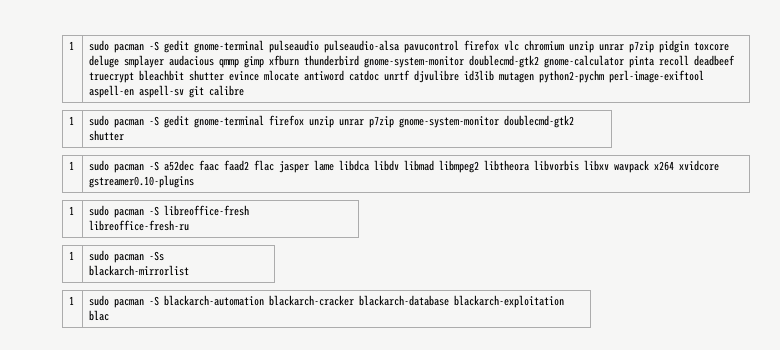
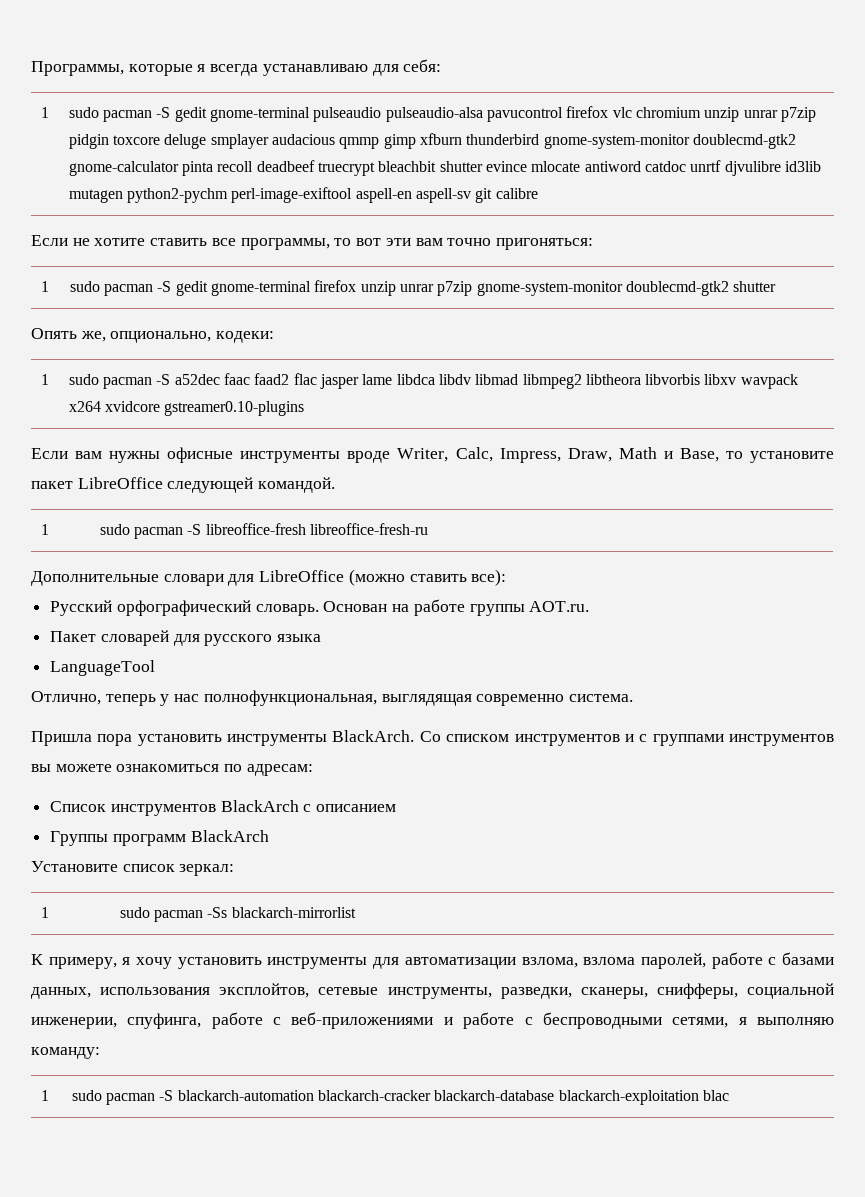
+ Программы, которые я всегда устанавливаю для себя:
+ Если не хотите ставить все программы, то вот эти вам точно пригоняться:
+ Опять же, опционально, кодеки:
+ Если вам нужны офисные инструменты вроде Writer, Calc, Impress, Draw, Math и Base, то установите пакет LibreOffice следующей командой.
+ Дополнительные словари для LibreOffice (можно ставить все):
+ Русский орфографический словарь. Основан на работе группы AOT.ru.
+ Пакет словарей для русского языка
+ LanguageTool
+ Отлично, теперь у нас полнофункциональная, выглядящая современно система.
+ Пришла пора установить инструменты BlackArch. Со списком инструментов и с группами инструментов вы можете ознакомиться по адресам:
+ Список инструментов BlackArch с описанием
+ Группы программ BlackArch
+ Установите список зеркал:
+ К примеру, я хочу установить инструменты для автоматизации взлома, взлома паролей, работе с базами данных, использования эксплойтов, сетевые инструменты, разведки, сканеры, снифферы, социальной инженерии, спуфинга, работе с веб-приложениями и работе с беспроводными сетями, я выполняю команду:

